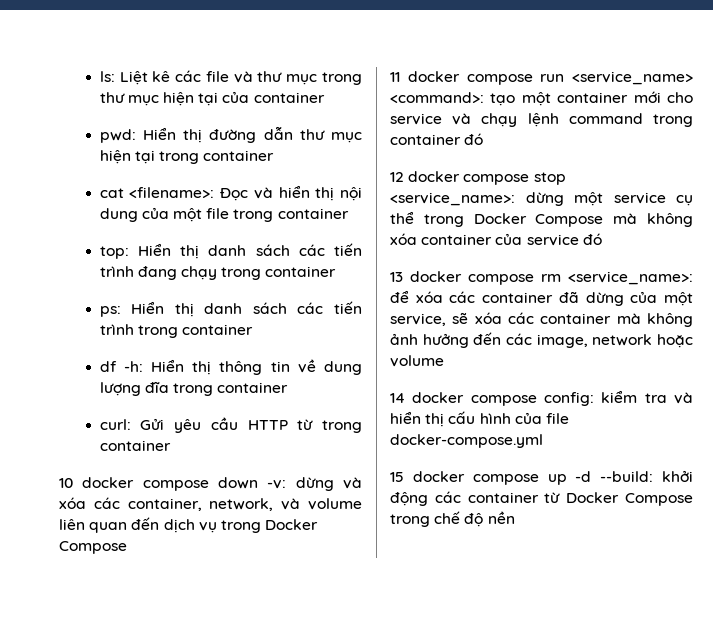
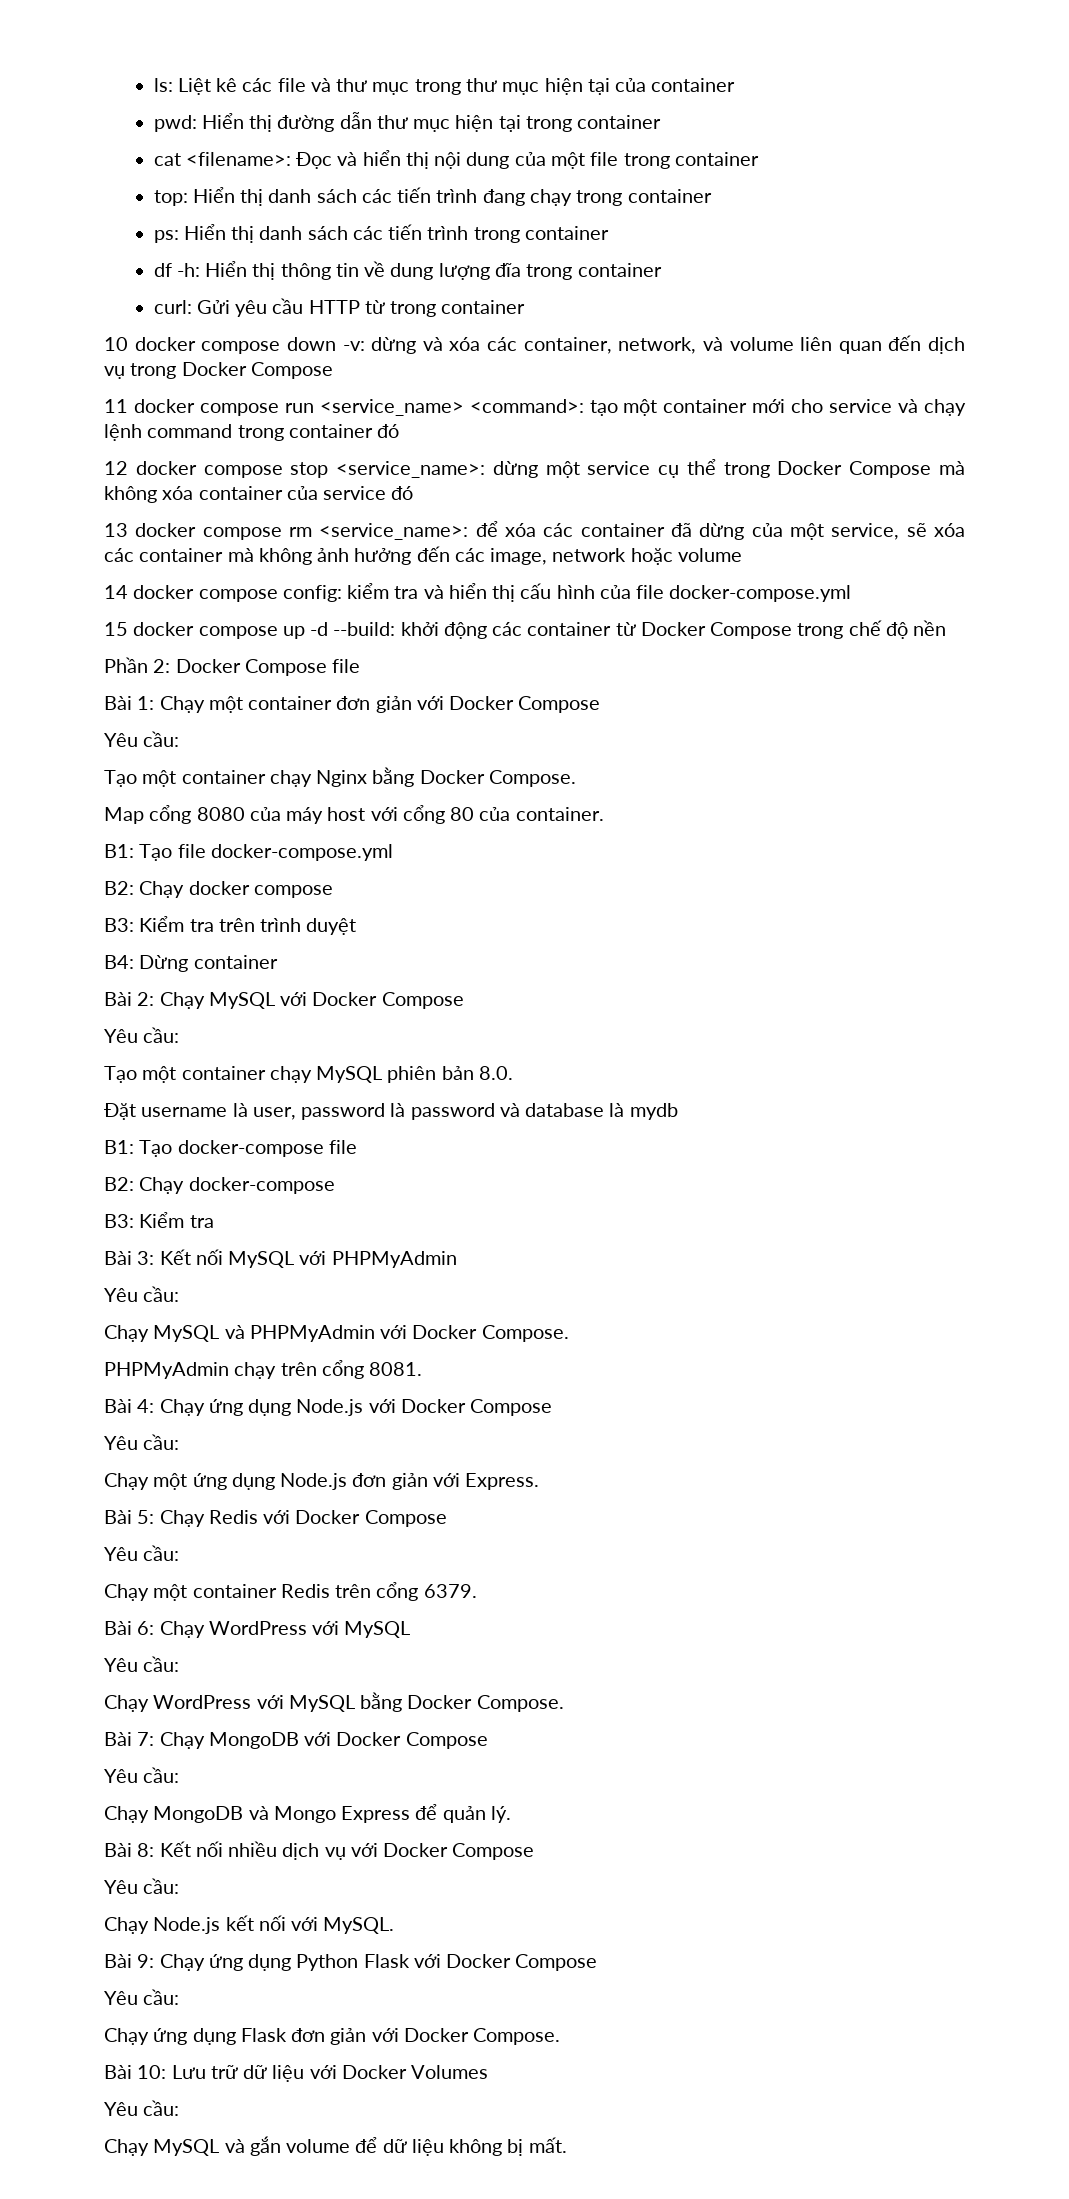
+ Phần 2: Docker Compose file
+ Bài 1: Chạy một container đơn giản với Docker Compose
+ Yêu cầu:
+ Tạo một container chạy Nginx bằng Docker Compose.
+ Map cổng 8080 của máy host với cổng 80 của container.
+ B1: Tạo file docker-compose.yml
+ B2: Chạy docker compose
+ B3: Kiểm tra trên trình duyệt
+ B4: Dừng container
+ Bài 2: Chạy MySQL với Docker Compose
+ Yêu cầu:
+ Tạo một container chạy MySQL phiên bản 8.0.
+ Đặt username là user, password là password và database là mydb
+ B1: Tạo docker-compose file
+ B2: Chạy docker-compose
+ B3: Kiểm tra
+ Bài 3: Kết nối MySQL với PHPMyAdmin
+ Yêu cầu:
+ Chạy MySQL và PHPMyAdmin với Docker Compose.
+ PHPMyAdmin chạy trên cổng 8081.
+ Bài 4: Chạy ứng dụng Node.js với Docker Compose
+ Yêu cầu:
+ Chạy một ứng dụng Node.js đơn giản với Express.
+ Bài 5: Chạy Redis với Docker Compose
+ Yêu cầu:
+ Chạy một container Redis trên cổng 6379.
+ Bài 6: Chạy WordPress với MySQL
+ Yêu cầu:
+ Chạy WordPress với MySQL bằng Docker Compose.
+ Bài 7: Chạy MongoDB với Docker Compose
+ Yêu cầu:
+ Chạy MongoDB và Mongo Express để quản lý.
+ Bài 8: Kết nối nhiều dịch vụ với Docker Compose
+ Yêu cầu:
+ Chạy Node.js kết nối với MySQL.
+ Bài 9: Chạy ứng dụng Python Flask với Docker Compose
+ Yêu cầu:
+ Chạy ứng dụng Flask đơn giản với Docker Compose.
+ Bài 10: Lưu trữ dữ liệu với Docker Volumes
+ Yêu cầu:
+ Chạy MySQL và gắn volume để dữ liệu không bị mất.

